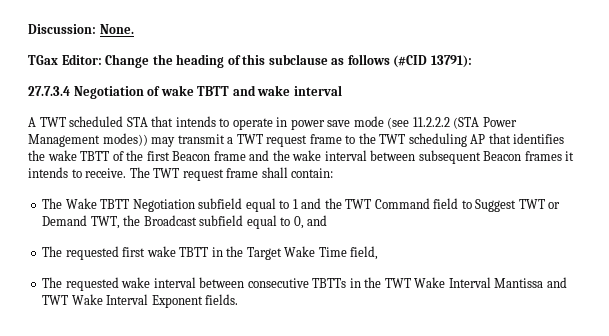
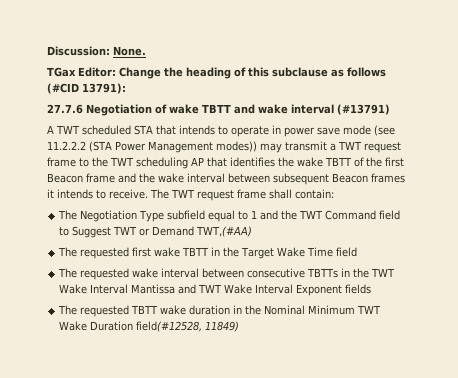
- 27.7.3.4 Negotiation of wake TBTT and wake interval
+ 27.7.6 Negotiation of wake TBTT and wake interval (#13791)
- The Wake TBTT Negotiation subfield equal to 1 and the TWT Command field to Suggest TWT or Demand TWT, the Broadcast subfield equal to 0, and
+ The Negotiation Type subfield equal to 1 and the TWT Command field to Suggest TWT or Demand TWT,(#AA)
- The requested first wake TBTT in the Target Wake Time field,
+ The requested first wake TBTT in the Target Wake Time field
- The requested wake interval between consecutive TBTTs in the TWT Wake Interval Mantissa and TWT Wake Interval Exponent fields.
+ The requested wake interval between consecutive TBTTs in the TWT Wake Interval Mantissa and TWT Wake Interval Exponent fields
+ The requested TBTT wake duration in the Nominal Minimum TWT Wake Duration field(#12528, 11849)

